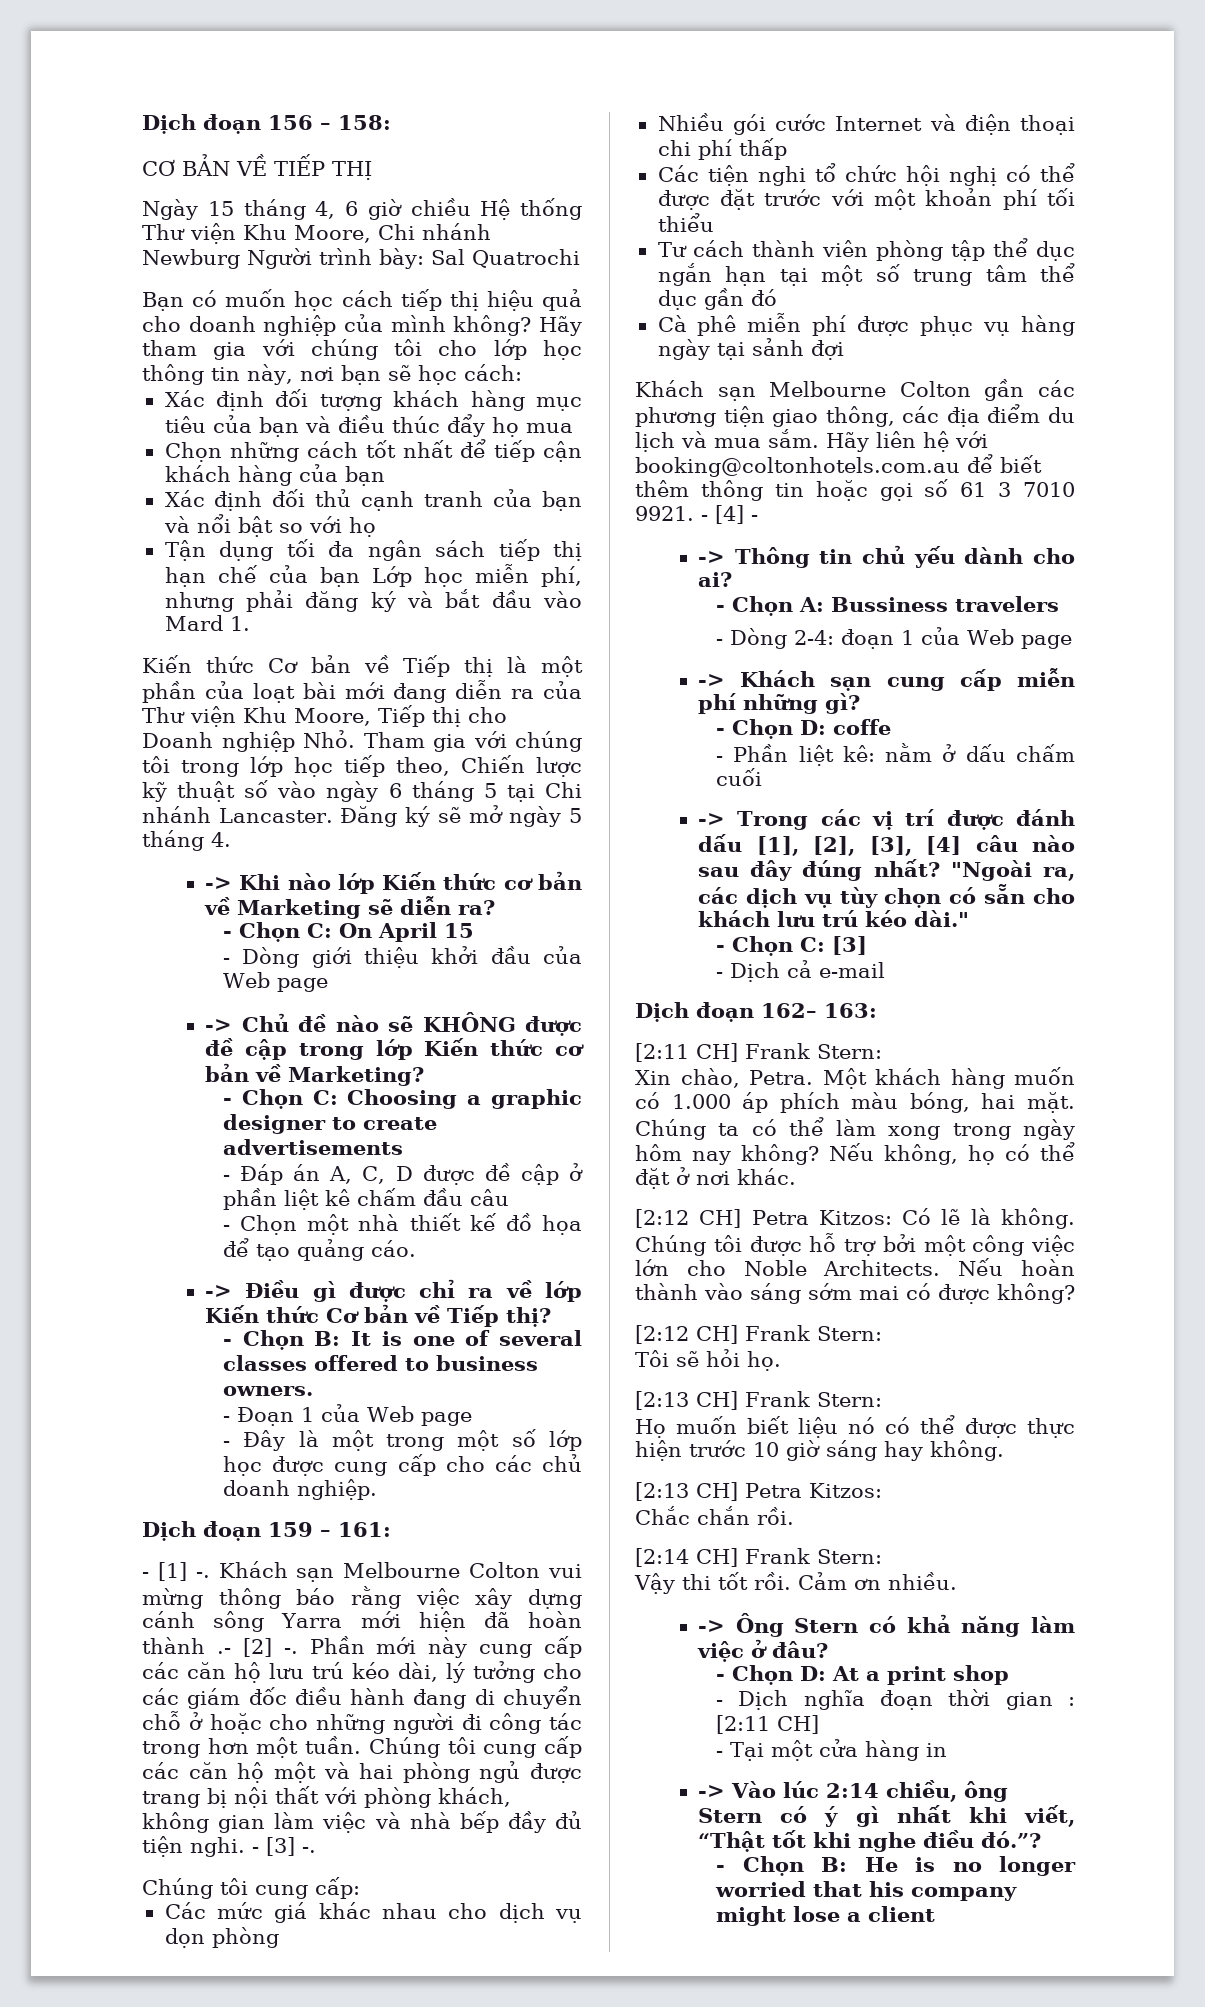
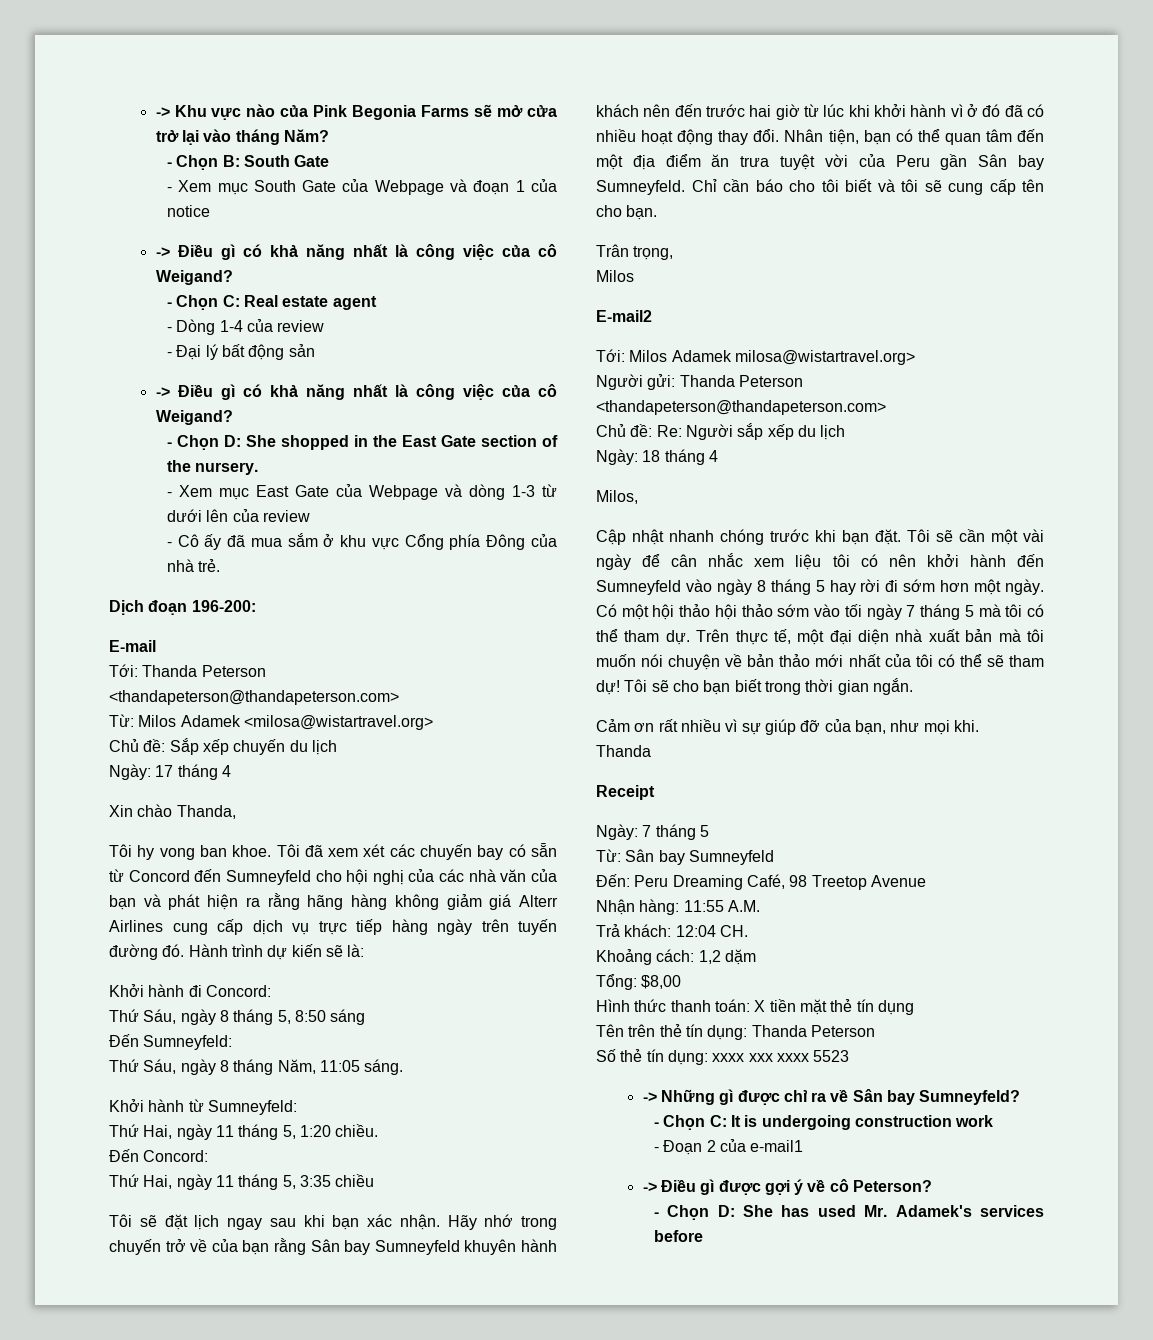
- Dịch đoạn 156 – 158:
- CƠ BẢN VỀ TIẾP THỊ
- Ngày 15 tháng 4, 6 giờ chiều Hệ thống Thư viện Khu Moore, Chi nhánh Newburg Người trình bày: Sal Quatrochi
- Bạn có muốn học cách tiếp thị hiệu quả cho doanh nghiệp của mình không? Hãy tham gia với chúng tôi cho lớp học thông tin này, nơi bạn sẽ học cách:
- Xác định đối tượng khách hàng mục tiêu của bạn và điều thúc đẩy họ mua
- Chọn những cách tốt nhất để tiếp cận khách hàng của bạn
- Xác định đối thủ cạnh tranh của bạn và nổi bật so với họ
- Tận dụng tối đa ngân sách tiếp thị hạn chế của bạn Lớp học miễn phí, nhưng phải đăng ký và bắt đầu vào Mard 1.
- Kiến thức Cơ bản về Tiếp thị là một phần của loạt bài mới đang diễn ra của Thư viện Khu Moore, Tiếp thị cho Doanh nghiệp Nhỏ. Tham gia với chúng tôi trong lớp học tiếp theo, Chiến lược kỹ thuật số vào ngày 6 tháng 5 tại Chi nhánh Lancaster. Đăng ký sẽ mở ngày 5 tháng 4.
- -> Khi nào lớp Kiến thức cơ bản về Marketing sẽ diễn ra?
- - Chọn C: On April 15
- - Dòng giới thiệu khởi đầu của Web page
- -> Chủ đề nào sẽ KHÔNG được đề cập trong lớp Kiến thức cơ bản về Marketing?
- - Chọn C: Choosing a graphic designer to create advertisements
- - Đáp án A, C, D được đề cập ở phần liệt kê chấm đầu câu
- - Chọn một nhà thiết kế đồ họa để tạo quảng cáo.
- -> Điều gì được chỉ ra về lớp Kiến thức Cơ bản về Tiếp thị?
- - Chọn B: It is one of several classes offered to business owners.
- - Đoạn 1 của Web page
- - Đây là một trong một số lớp học được cung cấp cho các chủ doanh nghiệp.
- Dịch đoạn 159 – 161:
- - [1] -. Khách sạn Melbourne Colton vui mừng thông báo rằng việc xây dựng cánh sông Yarra mới hiện đã hoàn thành .- [2] -. Phần mới này cung cấp các căn hộ lưu trú kéo dài, lý tưởng cho các giám đốc điều hành đang di chuyển chỗ ở hoặc cho những người đi công tác trong hơn một tuần. Chúng tôi cung cấp các căn hộ một và hai phòng ngủ được trang bị nội thất với phòng khách, không gian làm việc và nhà bếp đầy đủ tiện nghi. - [3] -.
- Chúng tôi cung cấp:
- Các mức giá khác nhau cho dịch vụ dọn phòng
- Nhiều gói cước Internet và điện thoại chi phí thấp
- Các tiện nghi tổ chức hội nghị có thể được đặt trước với một khoản phí tối thiểu
- Tư cách thành viên phòng tập thể dục ngắn hạn tại một số trung tâm thể dục gần đó
- Cà phê miễn phí được phục vụ hàng ngày tại sảnh đợi
- Khách sạn Melbourne Colton gần các phương tiện giao thông, các địa điểm du lịch và mua sắm. Hãy liên hệ với booking@coltonhotels.com.au để biết thêm thông tin hoặc gọi số 61 3 7010 9921. - [4] -
- -> Thông tin chủ yếu dành cho ai?
- - Chọn A: Bussiness travelers
- - Dòng 2-4: đoạn 1 của Web page
- -> Khách sạn cung cấp miễn phí những gì?
- - Chọn D: coffe
- - Phần liệt kê: nằm ở dấu chấm cuối
- -> Trong các vị trí được đánh dấu [1], [2], [3], [4] câu nào sau đây đúng nhất? "Ngoài ra, các dịch vụ tùy chọn có sẵn cho khách lưu trú kéo dài."
- - Chọn C: [3]
- - Dịch cả e-mail
- Dịch đoạn 162– 163:
- [2:11 CH] Frank Stern:
- Xin chào, Petra. Một khách hàng muốn có 1.000 áp phích màu bóng, hai mặt. Chúng ta có thể làm xong trong ngày hôm nay không? Nếu không, họ có thể đặt ở nơi khác.
- [2:12 CH] Petra Kitzos: Có lẽ là không. Chúng tôi được hỗ trợ bởi một công việc lớn cho Noble Architects. Nếu hoàn thành vào sáng sớm mai có được không?
- [2:12 CH] Frank Stern:
- Tôi sẽ hỏi họ.
- [2:13 CH] Frank Stern:
- Họ muốn biết liệu nó có thể được thực hiện trước 10 giờ sáng hay không.
- [2:13 CH] Petra Kitzos:
- Chắc chắn rồi.
- [2:14 CH] Frank Stern:
- Vậy thi tốt rồi. Cảm ơn nhiều.
- -> Ông Stern có khả năng làm việc ở đâu?
- - Chọn D: At a print shop
- - Dịch nghĩa đoạn thời gian : [2:11 CH]
- - Tại một cửa hàng in
- -> Vào lúc 2:14 chiều, ông Stern có ý gì nhất khi viết, “Thật tốt khi nghe điều đó.”?
- - Chọn B: He is no longer worried that his company might lose a client
+ -> Khu vực nào của Pink Begonia Farms sẽ mở cửa trở lại vào tháng Năm?
+ - Chọn B: South Gate
+ - Xem mục South Gate của Webpage và đoạn 1 của notice
+ -> Điều gì có khả năng nhất là công việc của cô Weigand?
+ - Chọn C: Real estate agent
+ - Dòng 1-4 của review
+ - Đại lý bất động sản
+ -> Điều gì có khả năng nhất là công việc của cô Weigand?
+ - Chọn D: She shopped in the East Gate section of the nursery.
+ - Xem mục East Gate của Webpage và dòng 1-3 từ dưới lên của review
+ - Cô ấy đã mua sắm ở khu vực Cổng phía Đông của nhà trẻ.
+ Dịch đoạn 196-200:
+ E-mail
+ Tới: Thanda Peterson <thandapeterson@thandapeterson.com>
+ Từ: Milos Adamek <milosa@wistartravel.org>
+ Chủ đề: Sắp xếp chuyến du lịch
+ Ngày: 17 tháng 4
+ Xin chào Thanda,
+ Tôi hy vong ban khoe. Tôi đã xem xét các chuyến bay có sẵn từ Concord đến Sumneyfeld cho hội nghị của các nhà văn của bạn và phát hiện ra rằng hãng hàng không giảm giá Alterr Airlines cung cấp dịch vụ trực tiếp hàng ngày trên tuyến đường đó. Hành trình dự kiến sẽ là:
+ Khởi hành đi Concord:
+ Thứ Sáu, ngày 8 tháng 5, 8:50 sáng
+ Đến Sumneyfeld:
+ Thứ Sáu, ngày 8 tháng Năm, 11:05 sáng.
+ Khởi hành từ Sumneyfeld:
+ Thứ Hai, ngày 11 tháng 5, 1:20 chiều.
+ Đến Concord:
+ Thứ Hai, ngày 11 tháng 5, 3:35 chiều
+ Tôi sẽ đặt lịch ngay sau khi bạn xác nhận. Hãy nhớ trong chuyến trở về của bạn rằng Sân bay Sumneyfeld khuyên hành khách nên đến trước hai giờ từ lúc khi khởi hành vì ở đó đã có nhiều hoạt động thay đổi. Nhân tiện, bạn có thể quan tâm đến một địa điểm ăn trưa tuyệt vời của Peru gần Sân bay Sumneyfeld. Chỉ cần báo cho tôi biết và tôi sẽ cung cấp tên cho bạn.
+ Trân trọng,
+ Milos
+ E-mail2
+ Tới: Milos Adamek milosa@wistartravel.org>
+ Người gửi: Thanda Peterson <thandapeterson@thandapeterson.com>
+ Chủ đề: Re: Người sắp xếp du lịch
+ Ngày: 18 tháng 4
+ Milos,
+ Cập nhật nhanh chóng trước khi bạn đặt. Tôi sẽ cần một vài ngày để cân nhắc xem liệu tôi có nên khởi hành đến Sumneyfeld vào ngày 8 tháng 5 hay rời đi sớm hơn một ngày. Có một hội thảo hội thảo sớm vào tối ngày 7 tháng 5 mà tôi có thể tham dự. Trên thực tế, một đại diện nhà xuất bản mà tôi muốn nói chuyện về bản thảo mới nhất của tôi có thể sẽ tham dự! Tôi sẽ cho bạn biết trong thời gian ngắn.
+ Cảm ơn rất nhiều vì sự giúp đỡ của bạn, như mọi khi.
+ Thanda
+ Receipt
+ Ngày: 7 tháng 5
+ Từ: Sân bay Sumneyfeld
+ Đến: Peru Dreaming Café, 98 Treetop Avenue
+ Nhận hàng: 11:55 A.M.
+ Trả khách: 12:04 CH.
+ Khoảng cách: 1,2 dặm
+ Tổng: $8,00
+ Hình thức thanh toán: X tiền mặt thẻ tín dụng
+ Tên trên thẻ tín dụng: Thanda Peterson
+ Số thẻ tín dụng: xxxx xxx xxxx 5523
+ -> Những gì được chỉ ra về Sân bay Sumneyfeld?
+ - Chọn C: It is undergoing construction work
+ - Đoạn 2 của e-mail1
+ -> Điều gì được gợi ý về cô Peterson?
+ - Chọn D: She has used Mr. Adamek's services before

